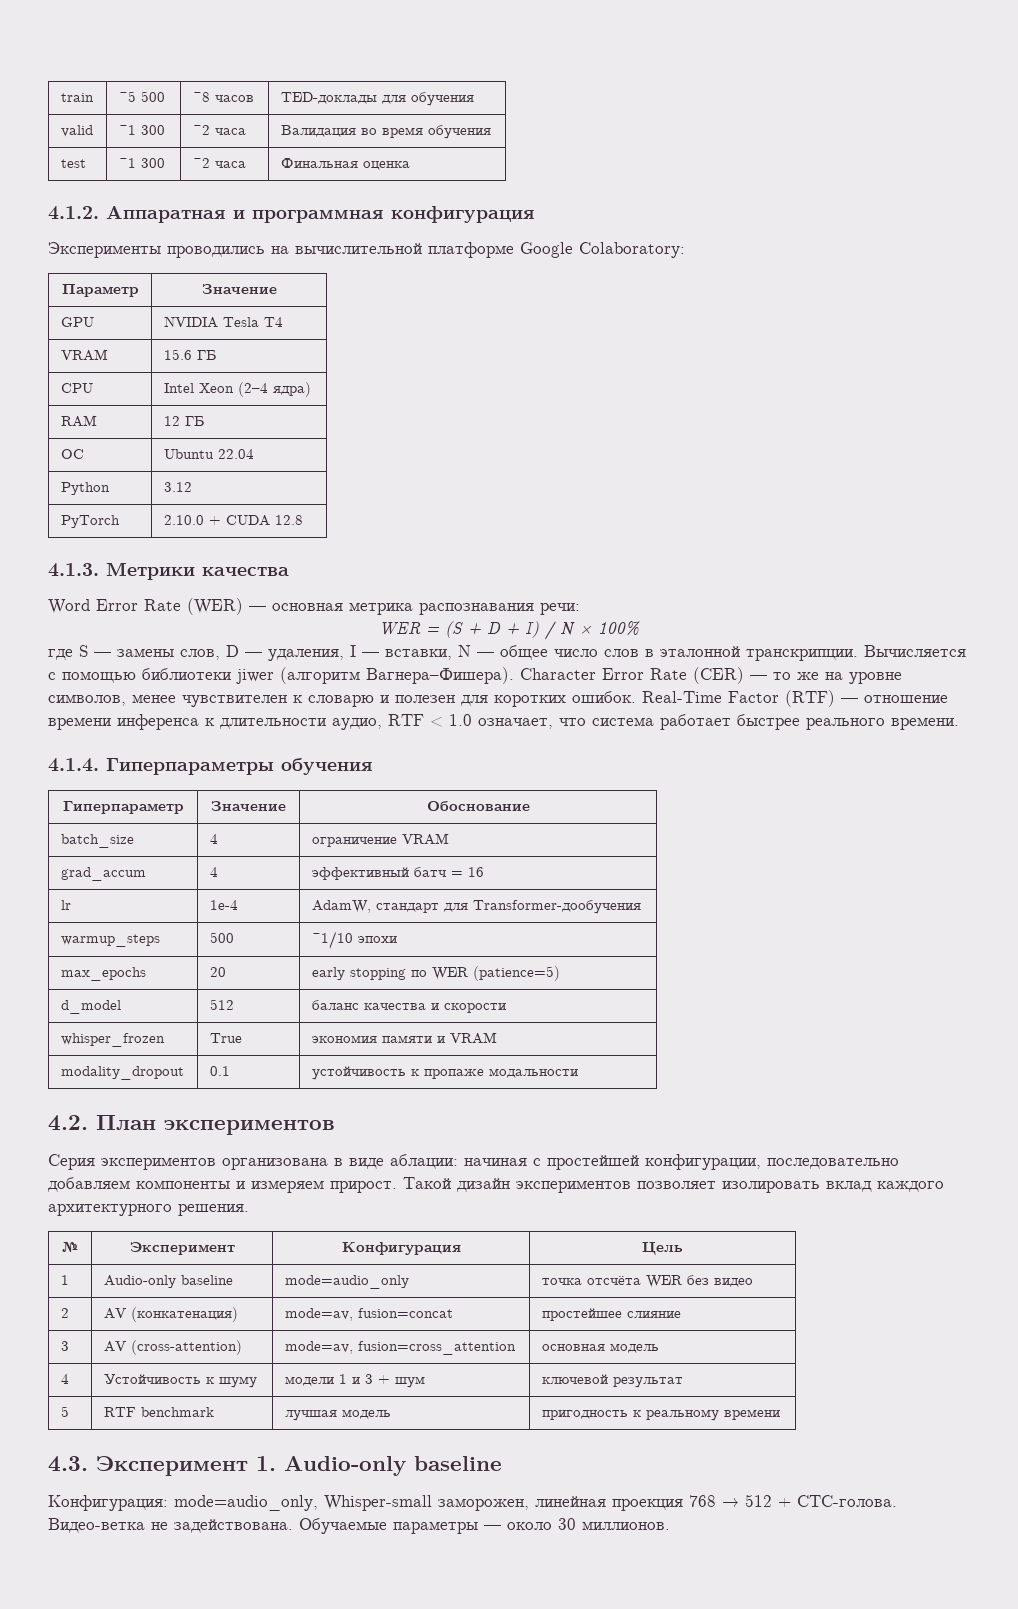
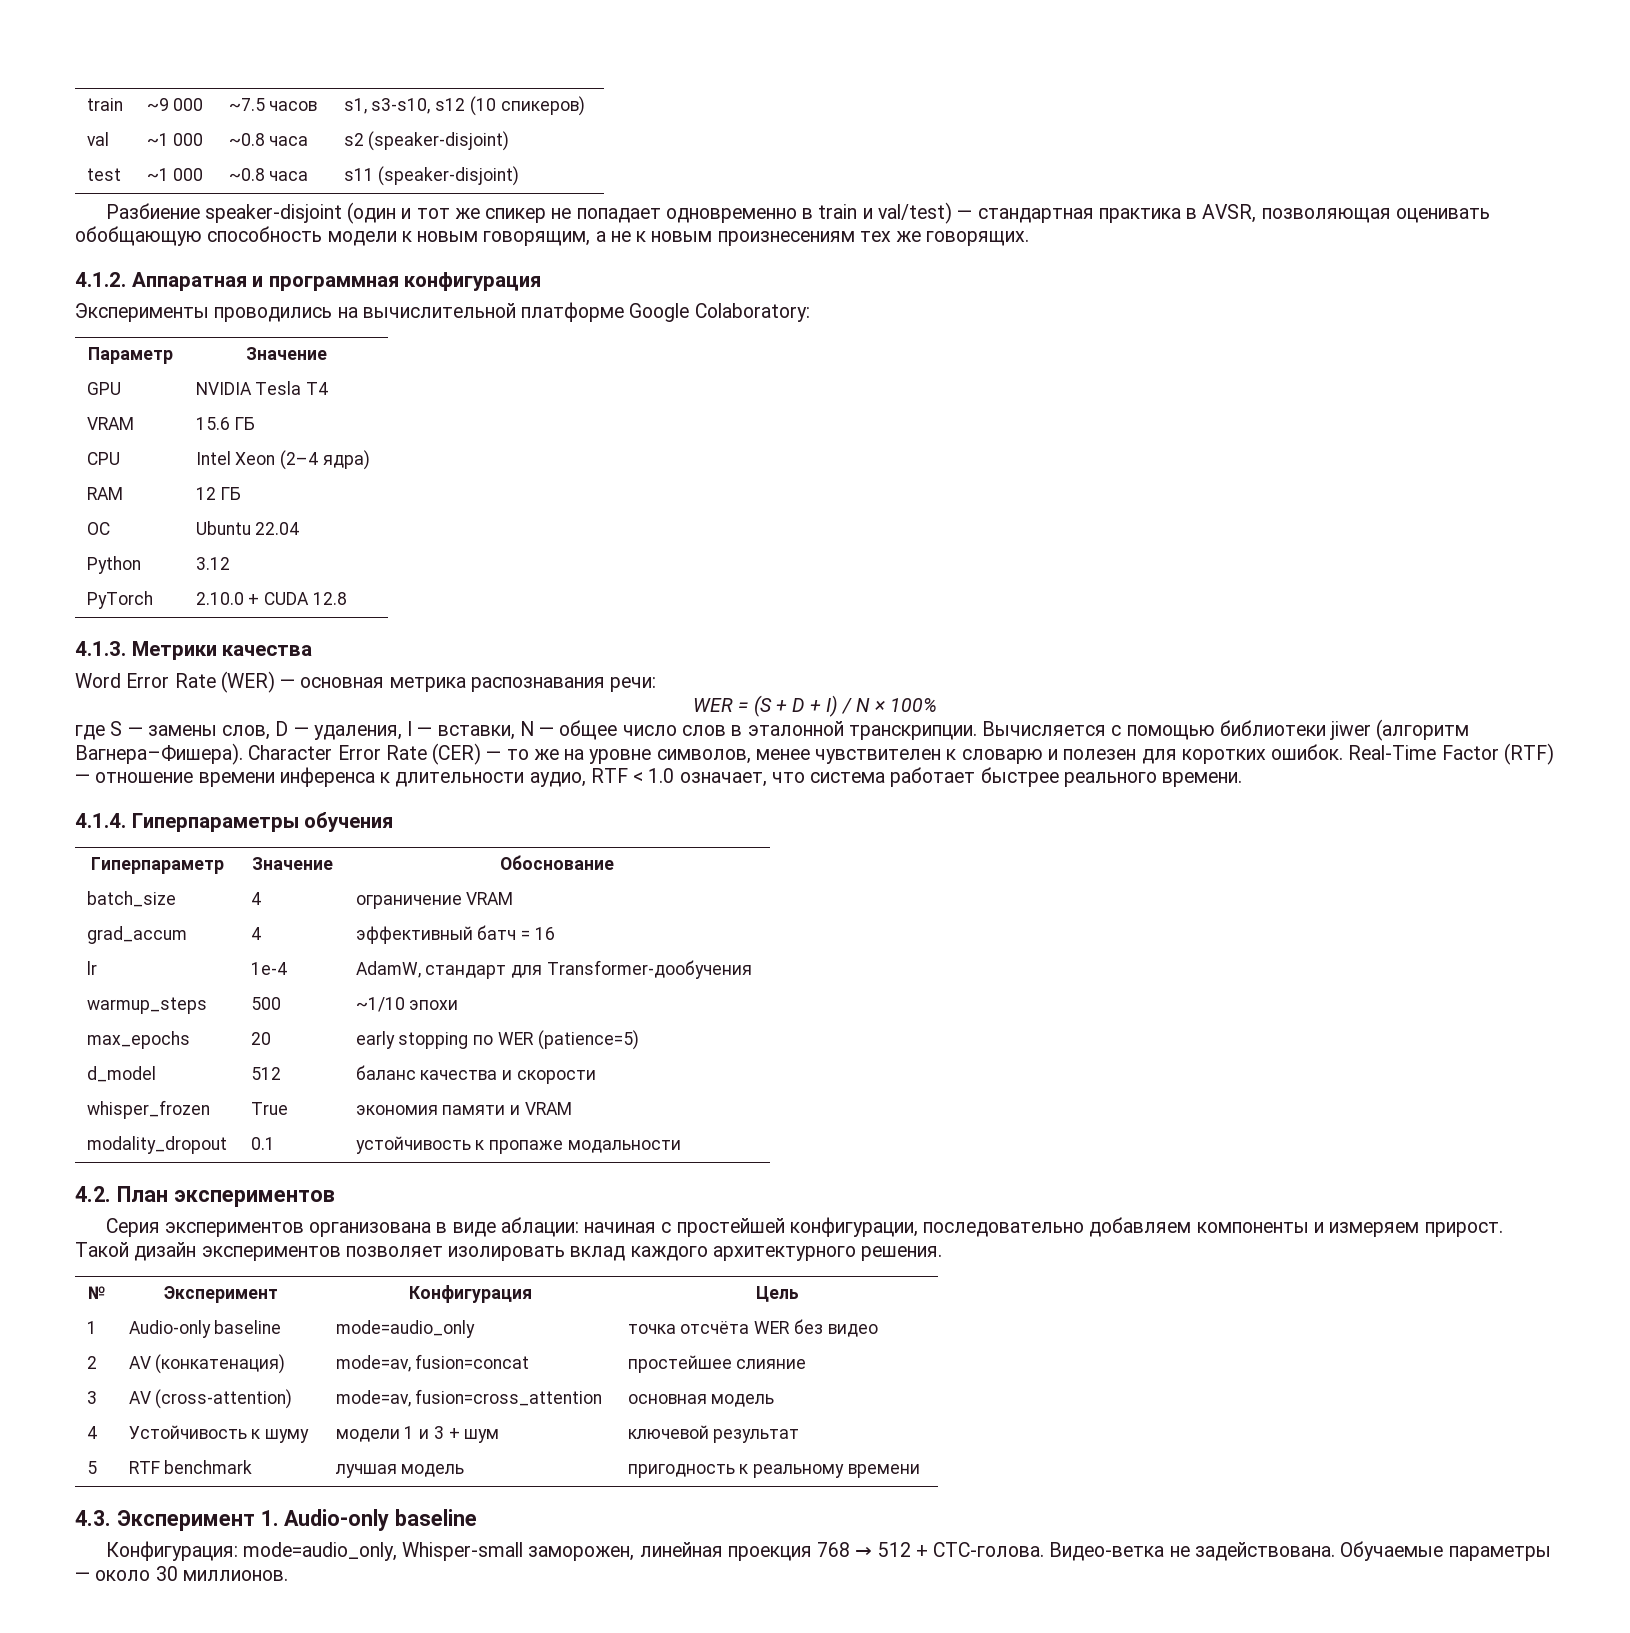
- train | ~5 500 | ~8 часов | TED-доклады для обучения
- valid | ~1 300 | ~2 часа | Валидация во время обучения
+ train | ~9 000 | ~7.5 часов | s1, s3-s10, s12 (10 спикеров)
+ val | ~1 000 | ~0.8 часа | s2 (speaker-disjoint)
- test | ~1 300 | ~2 часа | Финальная оценка
+ test | ~1 000 | ~0.8 часа | s11 (speaker-disjoint)
+ Разбиение speaker-disjoint (один и тот же спикер не попадает одновременно в train и val/test) — стандартная практика в AVSR, позволяющая оценивать обобщающую способность модели к новым говорящим, а не к новым произнесениям тех же говорящих.

